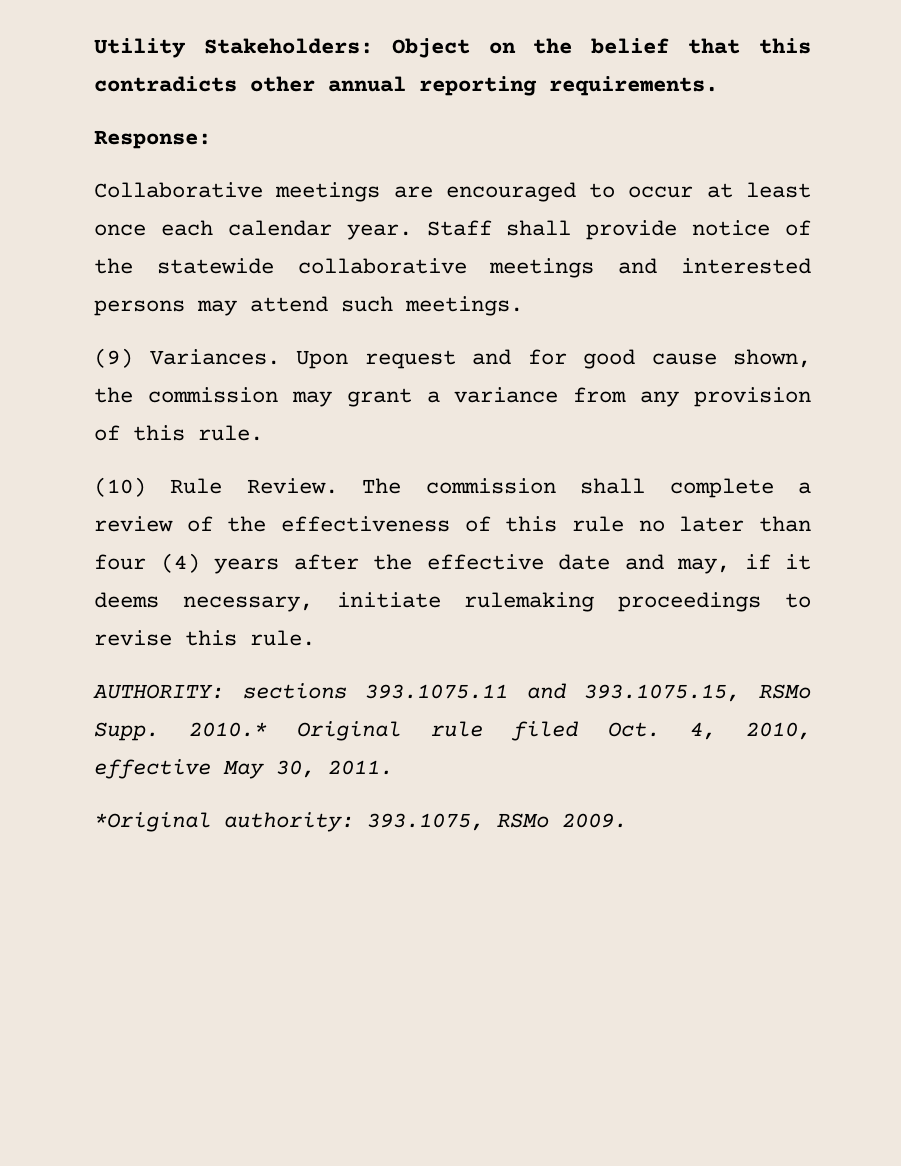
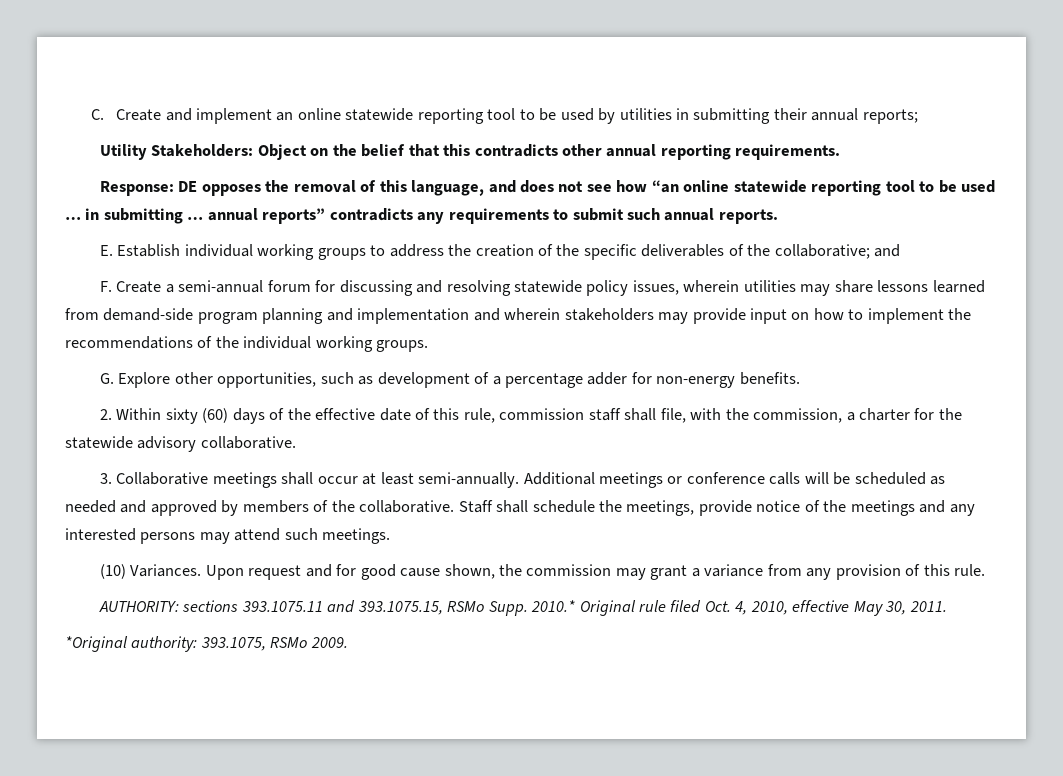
+ C. Create and implement an online statewide reporting tool to be used by utilities in submitting their annual reports;
- Response:
- Collaborative meetings are encouraged to occur at least once each calendar year. Staff shall provide notice of the statewide collaborative meetings and interested persons may attend such meetings.
+ Response: DE opposes the removal of this language, and does not see how “an online statewide reporting tool to be used … in submitting … annual reports” contradicts any requirements to submit such annual reports.
+ E. Establish individual working groups to address the creation of the specific deliverables of the collaborative; and
+ F. Create a semi-annual forum for discussing and resolving statewide policy issues, wherein utilities may share lessons learned from demand-side program planning and implementation and wherein stakeholders may provide input on how to implement the recommendations of the individual working groups.
+ G. Explore other opportunities, such as development of a percentage adder for non-energy benefits.
+ 2. Within sixty (60) days of the effective date of this rule, commission staff shall file, with the commission, a charter for the statewide advisory collaborative.
+ 3. Collaborative meetings shall occur at least semi-annually. Additional meetings or conference calls will be scheduled as needed and approved by members of the collaborative. Staff shall schedule the meetings, provide notice of the meetings and any interested persons may attend such meetings.
- (9) Variances.
+ (10) Variances.
- (10) Rule Review. The commission shall complete a review of the effectiveness of this rule no later than four (4) years after the effective date and may, if it deems necessary, initiate rulemaking proceedings to revise this rule.

